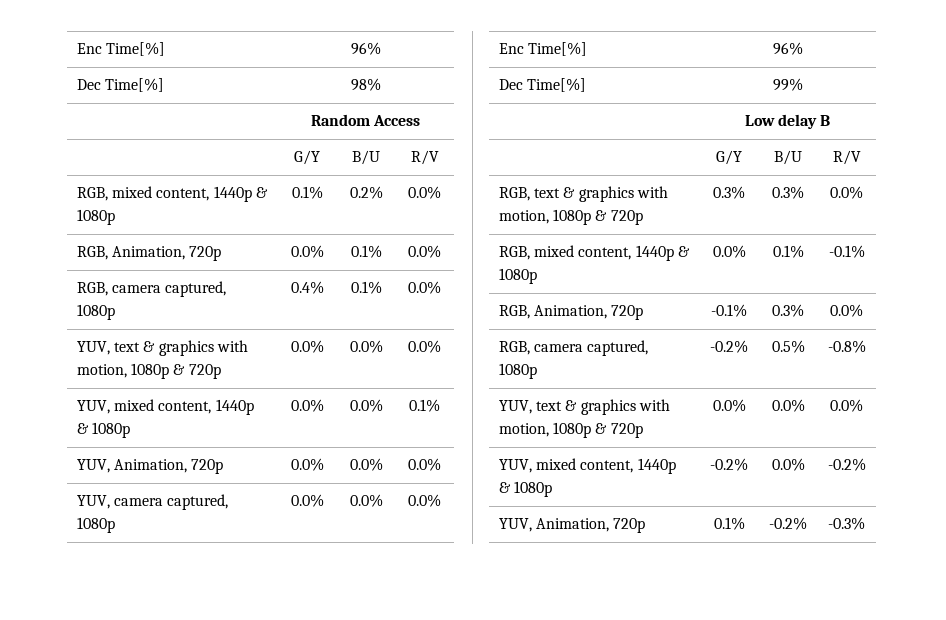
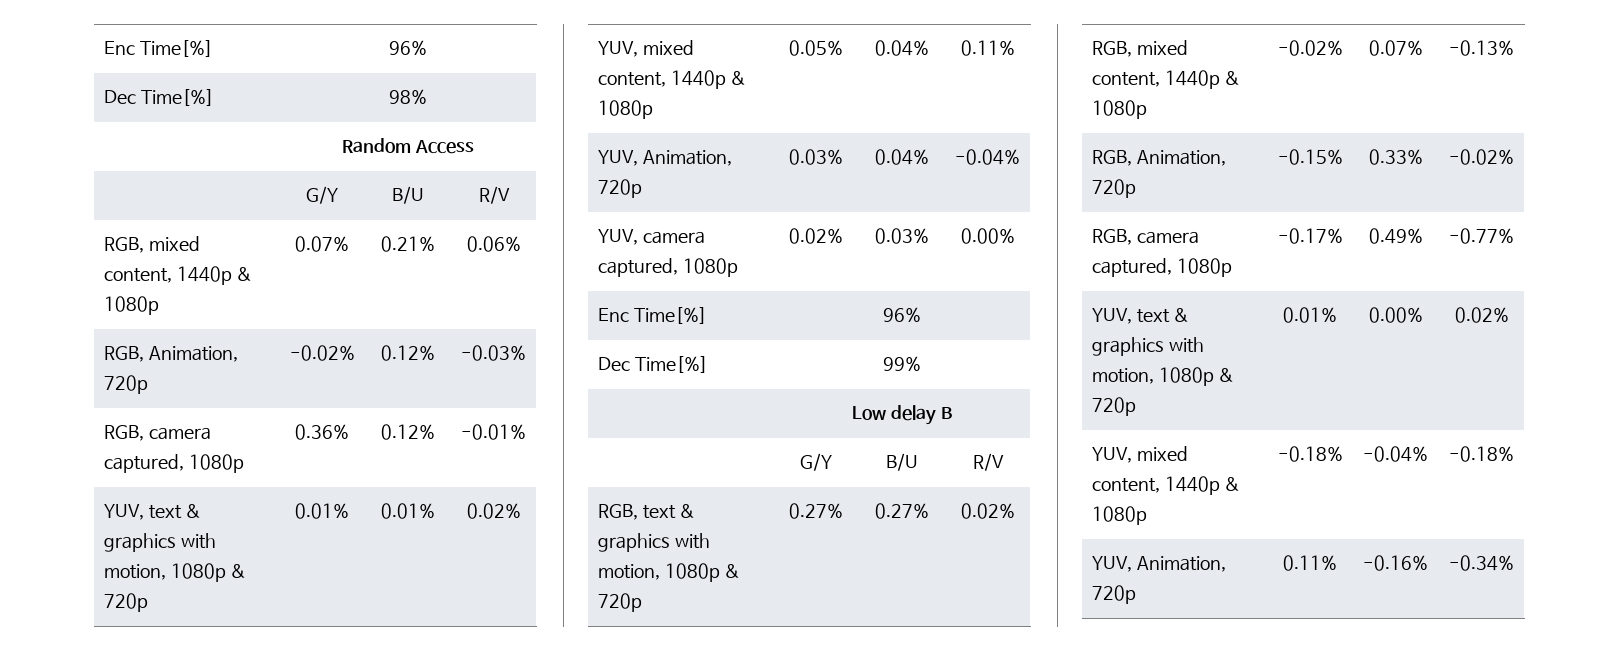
- RGB, mixed content, 1440p & 1080p | 0.1% | 0.2% | 0.0%
- RGB, Animation, 720p | 0.0% | 0.1% | 0.0%
- RGB, camera captured, 1080p | 0.4% | 0.1% | 0.0%
- YUV, text & graphics with motion, 1080p & 720p | 0.0% | 0.0% | 0.0%
- YUV, mixed content, 1440p & 1080p | 0.0% | 0.0% | 0.1%
- YUV, Animation, 720p | 0.0% | 0.0% | 0.0%
+ RGB, mixed content, 1440p & 1080p | 0.07% | 0.21% | 0.06%
+ RGB, Animation, 720p | -0.02% | 0.12% | -0.03%
+ RGB, camera captured, 1080p | 0.36% | 0.12% | -0.01%
+ YUV, text & graphics with motion, 1080p & 720p | 0.01% | 0.01% | 0.02%
+ YUV, mixed content, 1440p & 1080p | 0.05% | 0.04% | 0.11%
+ YUV, Animation, 720p | 0.03% | 0.04% | -0.04%
- YUV, camera captured, 1080p | 0.0% | 0.0% | 0.0%
+ YUV, camera captured, 1080p | 0.02% | 0.03% | 0.00%
- RGB, text & graphics with motion, 1080p & 720p | 0.3% | 0.3% | 0.0%
- RGB, mixed content, 1440p & 1080p | 0.0% | 0.1% | -0.1%
- RGB, Animation, 720p | -0.1% | 0.3% | 0.0%
- RGB, camera captured, 1080p | -0.2% | 0.5% | -0.8%
- YUV, text & graphics with motion, 1080p & 720p | 0.0% | 0.0% | 0.0%
- YUV, mixed content, 1440p & 1080p | -0.2% | 0.0% | -0.2%
- YUV, Animation, 720p | 0.1% | -0.2% | -0.3%
+ RGB, text & graphics with motion, 1080p & 720p | 0.27% | 0.27% | 0.02%
+ RGB, mixed content, 1440p & 1080p | -0.02% | 0.07% | -0.13%
+ RGB, Animation, 720p | -0.15% | 0.33% | -0.02%
+ RGB, camera captured, 1080p | -0.17% | 0.49% | -0.77%
+ YUV, text & graphics with motion, 1080p & 720p | 0.01% | 0.00% | 0.02%
+ YUV, mixed content, 1440p & 1080p | -0.18% | -0.04% | -0.18%
+ YUV, Animation, 720p | 0.11% | -0.16% | -0.34%

